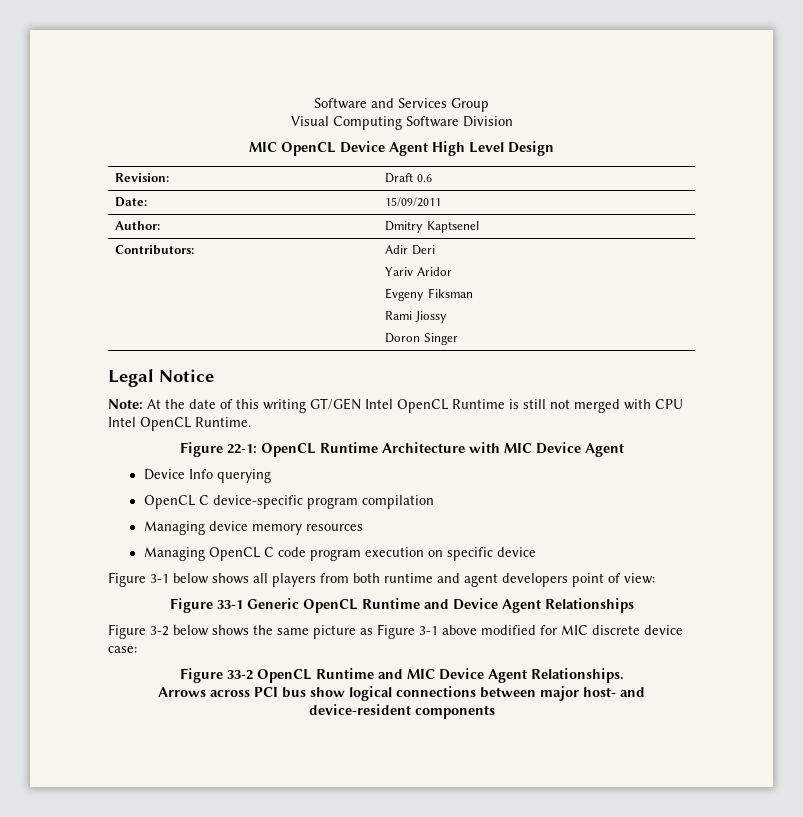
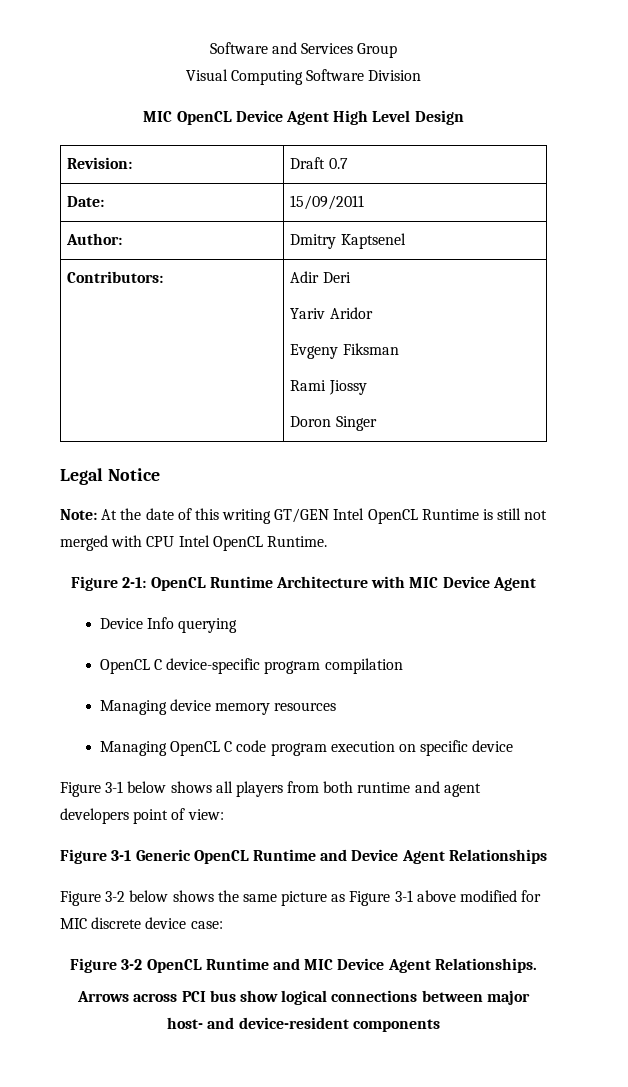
- Revision: | Draft 0.6
+ Revision: | Draft 0.7
- Figure 22-1: OpenCL Runtime Architecture with MIC Device Agent
+ Figure 2-1: OpenCL Runtime Architecture with MIC Device Agent
- Figure 33-1 Generic OpenCL Runtime and Device Agent Relationships
+ Figure 3-1 Generic OpenCL Runtime and Device Agent Relationships
- Figure 33-2 OpenCL Runtime and MIC Device Agent Relationships.
+ Figure 3-2 OpenCL Runtime and MIC Device Agent Relationships.

